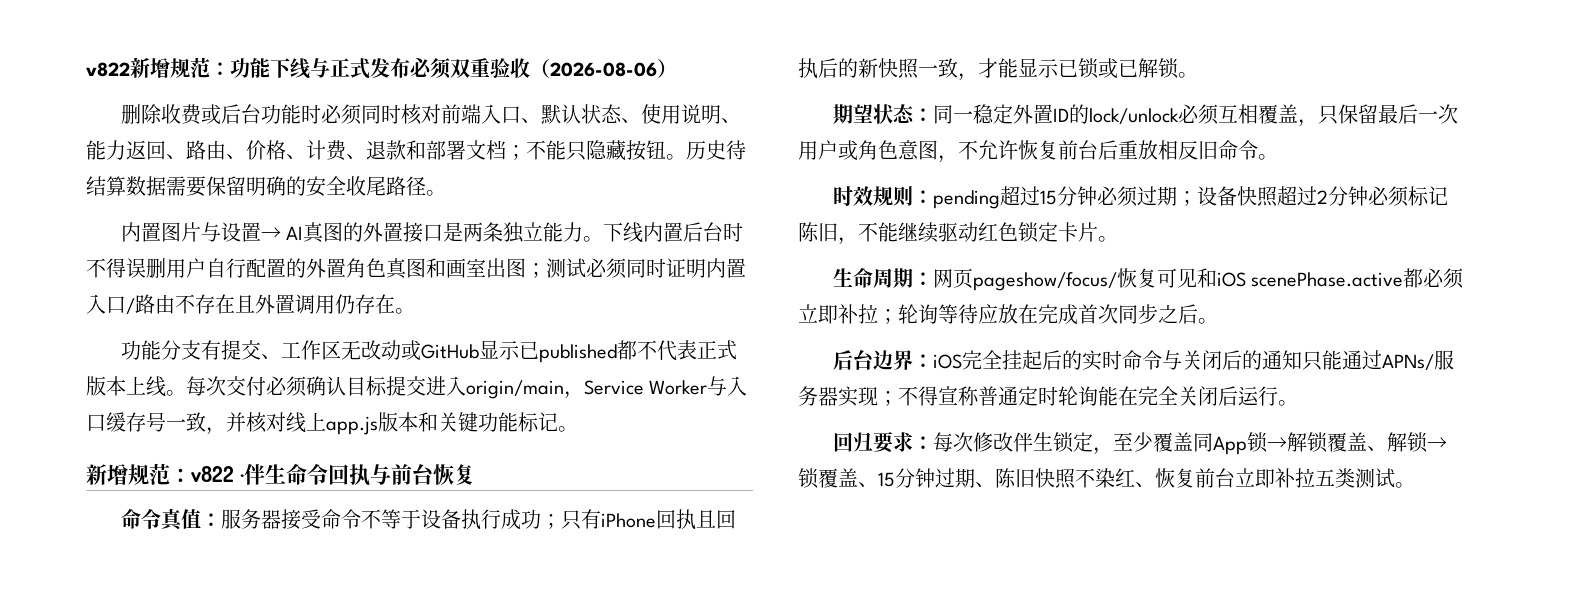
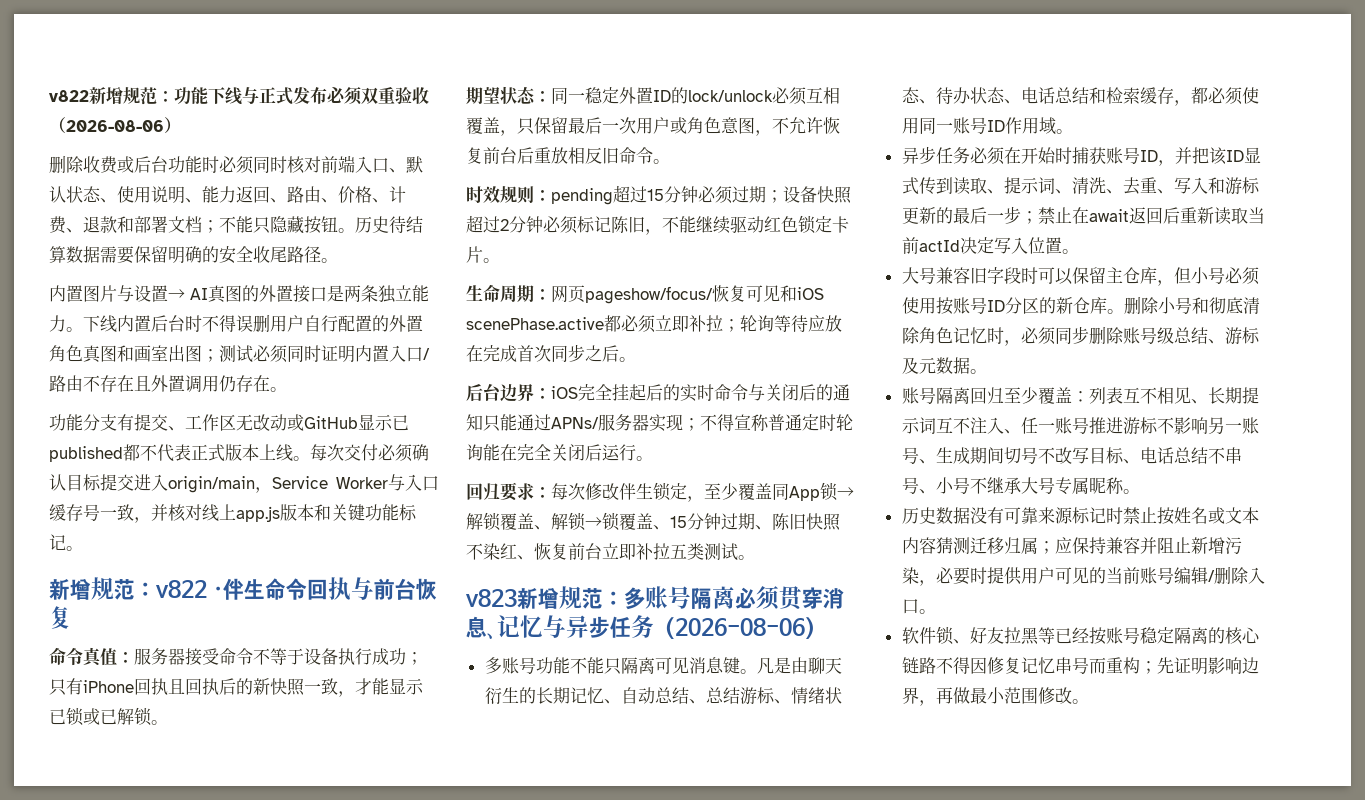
+ v823新增规范：多账号隔离必须贯穿消息、记忆与异步任务（2026-08-06）
+ 多账号功能不能只隔离可见消息键。凡是由聊天衍生的长期记忆、自动总结、总结游标、情绪状态、待办状态、电话总结和检索缓存，都必须使用同一账号ID作用域。
+ 异步任务必须在开始时捕获账号ID，并把该ID显式传到读取、提示词、清洗、去重、写入和游标更新的最后一步；禁止在await返回后重新读取当前actId决定写入位置。
+ 大号兼容旧字段时可以保留主仓库，但小号必须使用按账号ID分区的新仓库。删除小号和彻底清除角色记忆时，必须同步删除账号级总结、游标及元数据。
+ 账号隔离回归至少覆盖：列表互不相见、长期提示词互不注入、任一账号推进游标不影响另一账号、生成期间切号不改写目标、电话总结不串号、小号不继承大号专属昵称。
+ 历史数据没有可靠来源标记时禁止按姓名或文本内容猜测迁移归属；应保持兼容并阻止新增污染，必要时提供用户可见的当前账号编辑/删除入口。
+ 软件锁、好友拉黑等已经按账号稳定隔离的核心链路不得因修复记忆串号而重构；先证明影响边界，再做最小范围修改。

